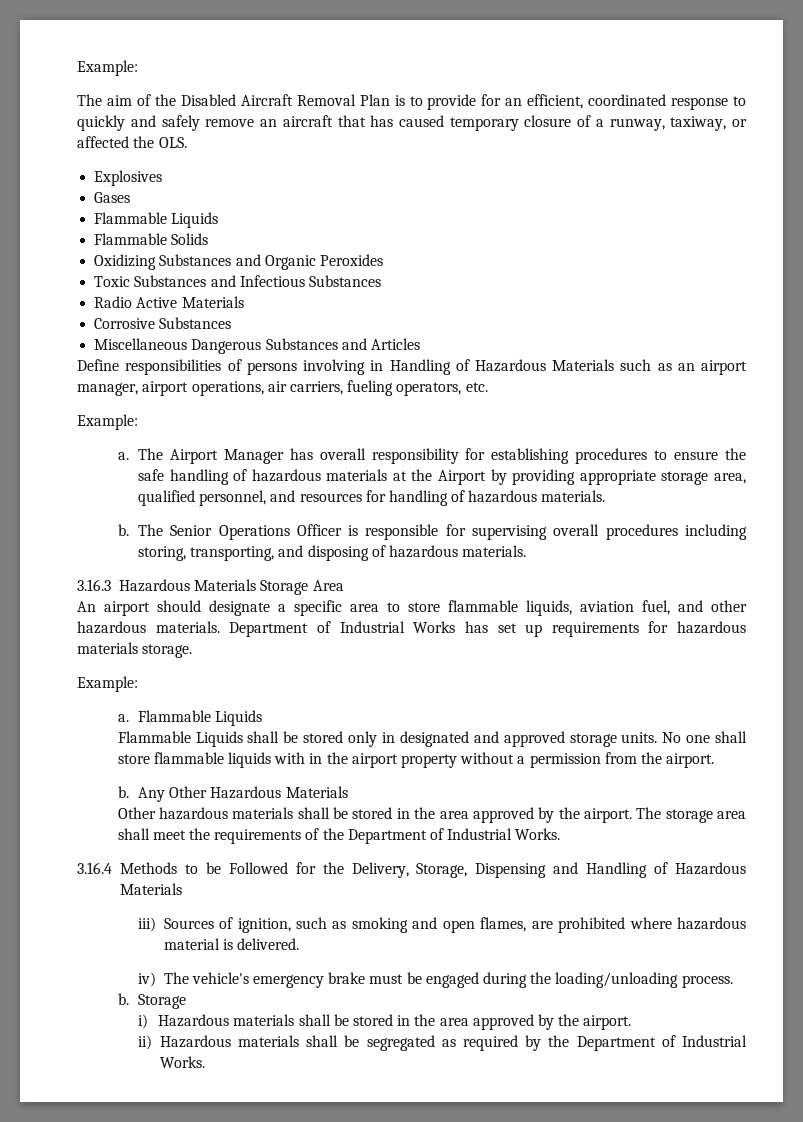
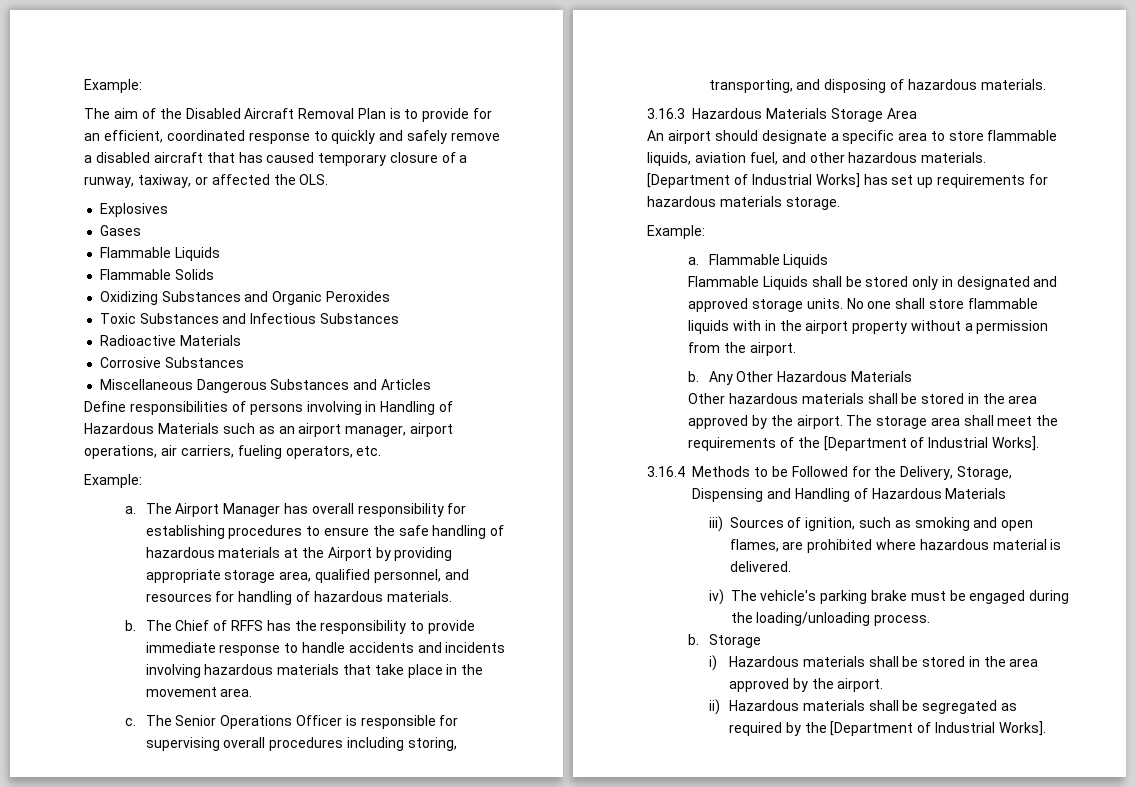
- The aim of the Disabled Aircraft Removal Plan is to provide for an efficient, coordinated response to quickly and safely remove an aircraft that has caused temporary closure of a runway, taxiway, or affected the OLS.
+ The aim of the Disabled Aircraft Removal Plan is to provide for an efficient, coordinated response to quickly and safely remove a disabled aircraft that has caused temporary closure of a runway, taxiway, or affected the OLS.
- Radio Active Materials
+ Radioactive Materials
- The Senior Operations Officer is responsible for supervising overall procedures including storing, transporting, and disposing of hazardous materials.
+ The Chief of RFFS has the responsibility to provide immediate response to handle accidents and incidents involving hazardous materials that take place in the movement area.
+ c. The Senior Operations Officer is responsible for supervising overall procedures including storing, transporting, and disposing of hazardous materials.
- Department of Industrial Works has set up requirements for hazardous materials storage.
+ [Department of Industrial Works] has set up requirements for hazardous materials storage.
- The storage area shall meet the requirements of the Department of Industrial Works.
+ The storage area shall meet the requirements of the [Department of Industrial Works].
- iv) The vehicle's emergency brake must be engaged during the loading/unloading process.
+ iv) The vehicle's parking brake must be engaged during the loading/unloading process.
- ii) Hazardous materials shall be segregated as required by the Department of Industrial Works.
+ ii) Hazardous materials shall be segregated as required by the [Department of Industrial Works].

